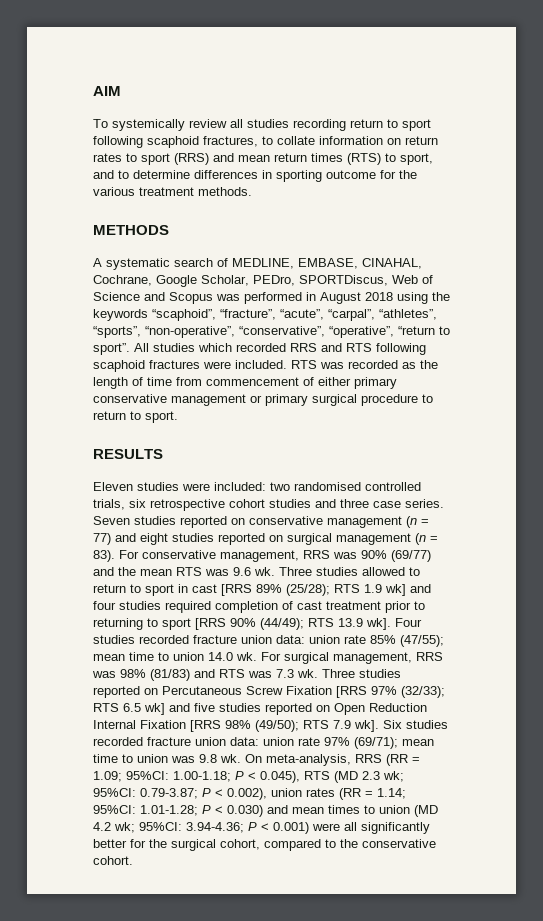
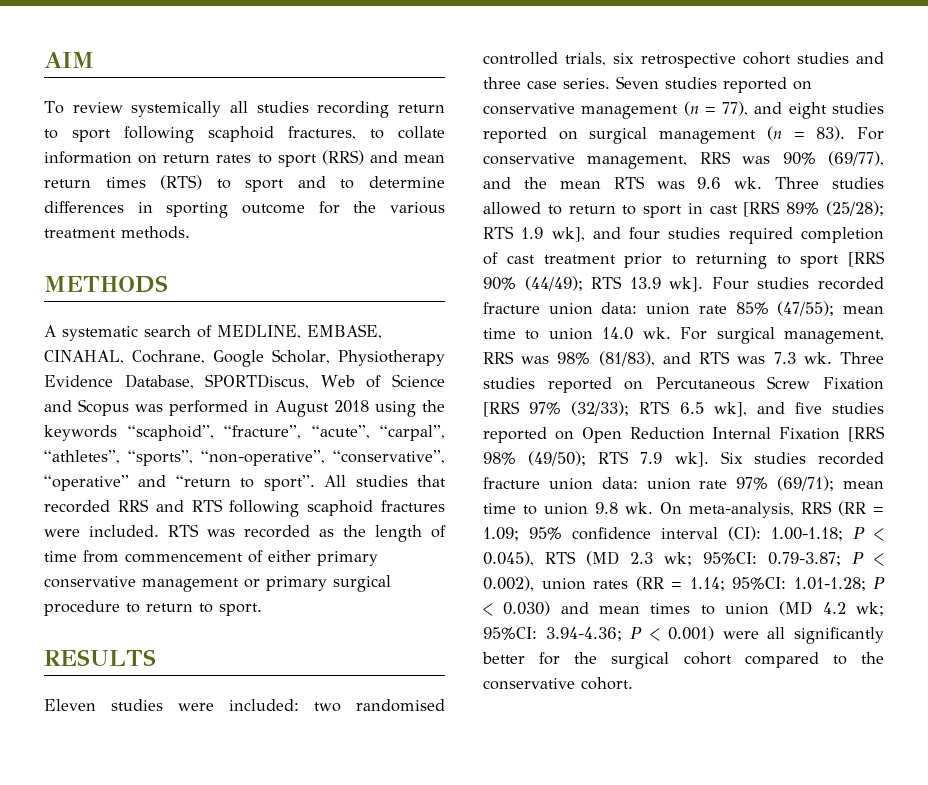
- To systemically review all studies recording return to sport following scaphoid fractures, to collate information on return rates to sport (RRS) and mean return times (RTS) to sport, and to determine differences in sporting outcome for the various treatment methods.
+ To review systemically all studies recording return to sport following scaphoid fractures, to collate information on return rates to sport (RRS) and mean return times (RTS) to sport and to determine differences in sporting outcome for the various treatment methods.
- A systematic search of MEDLINE, EMBASE, CINAHAL, Cochrane, Google Scholar, PEDro, SPORTDiscus, Web of Science and Scopus was performed in August 2018 using the keywords “scaphoid”, “fracture”, “acute”, “carpal”, “athletes”, “sports”, “non-operative”, “conservative”, “operative”, “return to sport”.
+ A systematic search of MEDLINE, EMBASE, CINAHAL, Cochrane, Google Scholar, Physiotherapy Evidence Database, SPORTDiscus, Web of Science and Scopus was performed in August 2018 using the keywords “scaphoid”, “fracture”, “acute”, “carpal”, “athletes”, “sports”, “non-operative”, “conservative”, “operative” and “return to sport”.
- All studies which recorded RRS and RTS following scaphoid fractures were included.
+ All studies that recorded RRS and RTS following scaphoid fractures were included.
- Seven studies reported on conservative management (n = 77) and eight studies reported on surgical management (n = 83).
+ Seven studies reported on conservative management (n = 77), and eight studies reported on surgical management (n = 83).
- For conservative management, RRS was 90% (69/77) and the mean RTS was 9.6 wk.
+ For conservative management, RRS was 90% (69/77), and the mean RTS was 9.6 wk.
- Three studies allowed to return to sport in cast [RRS 89% (25/28); RTS 1.9 wk] and four studies required completion of cast treatment prior to returning to sport [RRS 90% (44/49); RTS 13.9 wk].
+ Three studies allowed to return to sport in cast [RRS 89% (25/28); RTS 1.9 wk], and four studies required completion of cast treatment prior to returning to sport [RRS 90% (44/49); RTS 13.9 wk].
- For surgical management, RRS was 98% (81/83) and RTS was 7.3 wk.
+ For surgical management, RRS was 98% (81/83), and RTS was 7.3 wk.
- Three studies reported on Percutaneous Screw Fixation [RRS 97% (32/33); RTS 6.5 wk] and five studies reported on Open Reduction Internal Fixation [RRS 98% (49/50); RTS 7.9 wk].
+ Three studies reported on Percutaneous Screw Fixation [RRS 97% (32/33); RTS 6.5 wk], and five studies reported on Open Reduction Internal Fixation [RRS 98% (49/50); RTS 7.9 wk].
- Six studies recorded fracture union data: union rate 97% (69/71); mean time to union was 9.8 wk.
+ Six studies recorded fracture union data: union rate 97% (69/71); mean time to union 9.8 wk.
- On meta-analysis, RRS (RR = 1.09; 95%CI: 1.00-1.18; P < 0.045), RTS (MD 2.3 wk; 95%CI: 0.79-3.87; P < 0.002), union rates (RR = 1.14; 95%CI: 1.01-1.28; P < 0.030) and mean times to union (MD 4.2 wk; 95%CI: 3.94-4.36; P < 0.001) were all significantly better for the surgical cohort, compared to the conservative cohort.
+ On meta-analysis, RRS (RR = 1.09; 95% confidence interval (CI): 1.00-1.18; P < 0.045), RTS (MD 2.3 wk; 95%CI: 0.79-3.87; P < 0.002), union rates (RR = 1.14; 95%CI: 1.01-1.28; P < 0.030) and mean times to union (MD 4.2 wk; 95%CI: 3.94-4.36; P < 0.001) were all significantly better for the surgical cohort compared to the conservative cohort.

